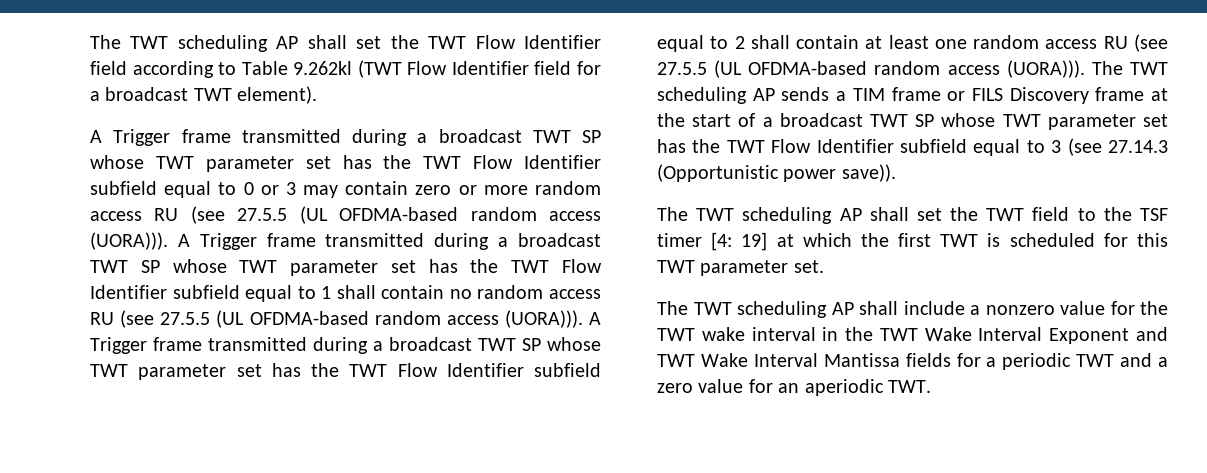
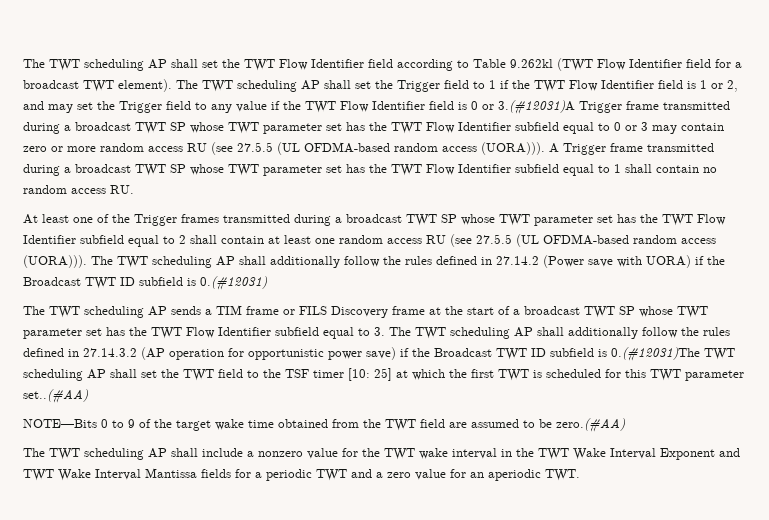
- The TWT scheduling AP shall set the TWT Flow Identifier field according to Table 9.262kl (TWT Flow Identifier field for a broadcast TWT element).
- A Trigger frame transmitted during a broadcast TWT SP whose TWT parameter set has the TWT Flow Identifier subfield equal to 0 or 3 may contain zero or more random access RU (see 27.5.5 (UL OFDMA-based random access (UORA))).
+ The TWT scheduling AP shall set the TWT Flow Identifier field according to Table 9.262kl (TWT Flow Identifier field for a broadcast TWT element). The TWT scheduling AP shall set the Trigger field to 1 if the TWT Flow Identifier field is 1 or 2, and may set the Trigger field to any value if the TWT Flow Identifier field is 0 or 3.(#12031)A Trigger frame transmitted during a broadcast TWT SP whose TWT parameter set has the TWT Flow Identifier subfield equal to 0 or 3 may contain zero or more random access RU (see 27.5.5 (UL OFDMA-based random access (UORA))).
- A Trigger frame transmitted during a broadcast TWT SP whose TWT parameter set has the TWT Flow Identifier subfield equal to 1 shall contain no random access RU (see 27.5.5 (UL OFDMA-based random access (UORA))). A Trigger frame transmitted during a broadcast TWT SP whose TWT parameter set has the TWT Flow Identifier subfield equal to 2 shall contain at least one random access RU (see 27.5.5 (UL OFDMA-based random access (UORA))).
+ A Trigger frame transmitted during a broadcast TWT SP whose TWT parameter set has the TWT Flow Identifier subfield equal to 1 shall contain no random access RU.
+ At least one of the Trigger frames transmitted during a broadcast TWT SP whose TWT parameter set has the TWT Flow Identifier subfield equal to 2 shall contain at least one random access RU (see 27.5.5 (UL OFDMA-based random access (UORA))).
- The TWT scheduling AP sends a TIM frame or FILS Discovery frame at the start of a broadcast TWT SP whose TWT parameter set has the TWT Flow Identifier subfield equal to 3 (see 27.14.3 (Opportunistic power save)).
- The TWT scheduling AP shall set the TWT field to the TSF timer [4: 19] at which the first TWT is scheduled for this TWT parameter set.
+ The TWT scheduling AP shall additionally follow the rules defined in 27.14.2 (Power save with UORA) if the Broadcast TWT ID subfield is 0.(#12031)
+ The TWT scheduling AP sends a TIM frame or FILS Discovery frame at the start of a broadcast TWT SP whose TWT parameter set has the TWT Flow Identifier subfield equal to 3. The TWT scheduling AP shall additionally follow the rules defined in 27.14.3.2 (AP operation for opportunistic power save) if the Broadcast TWT ID subfield is 0.(#12031)The TWT scheduling AP shall set the TWT field to the TSF timer [10: 25] at which the first TWT is scheduled for this TWT parameter set..(#AA)
+ NOTE—Bits 0 to 9 of the target wake time obtained from the TWT field are assumed to be zero.(#AA)

